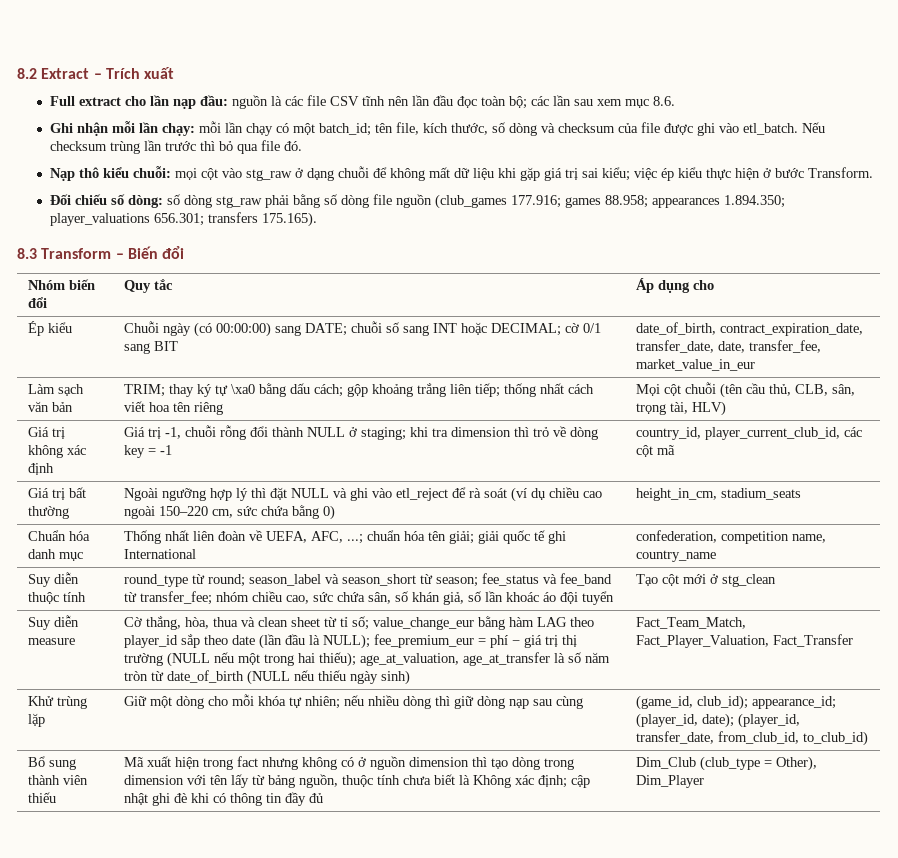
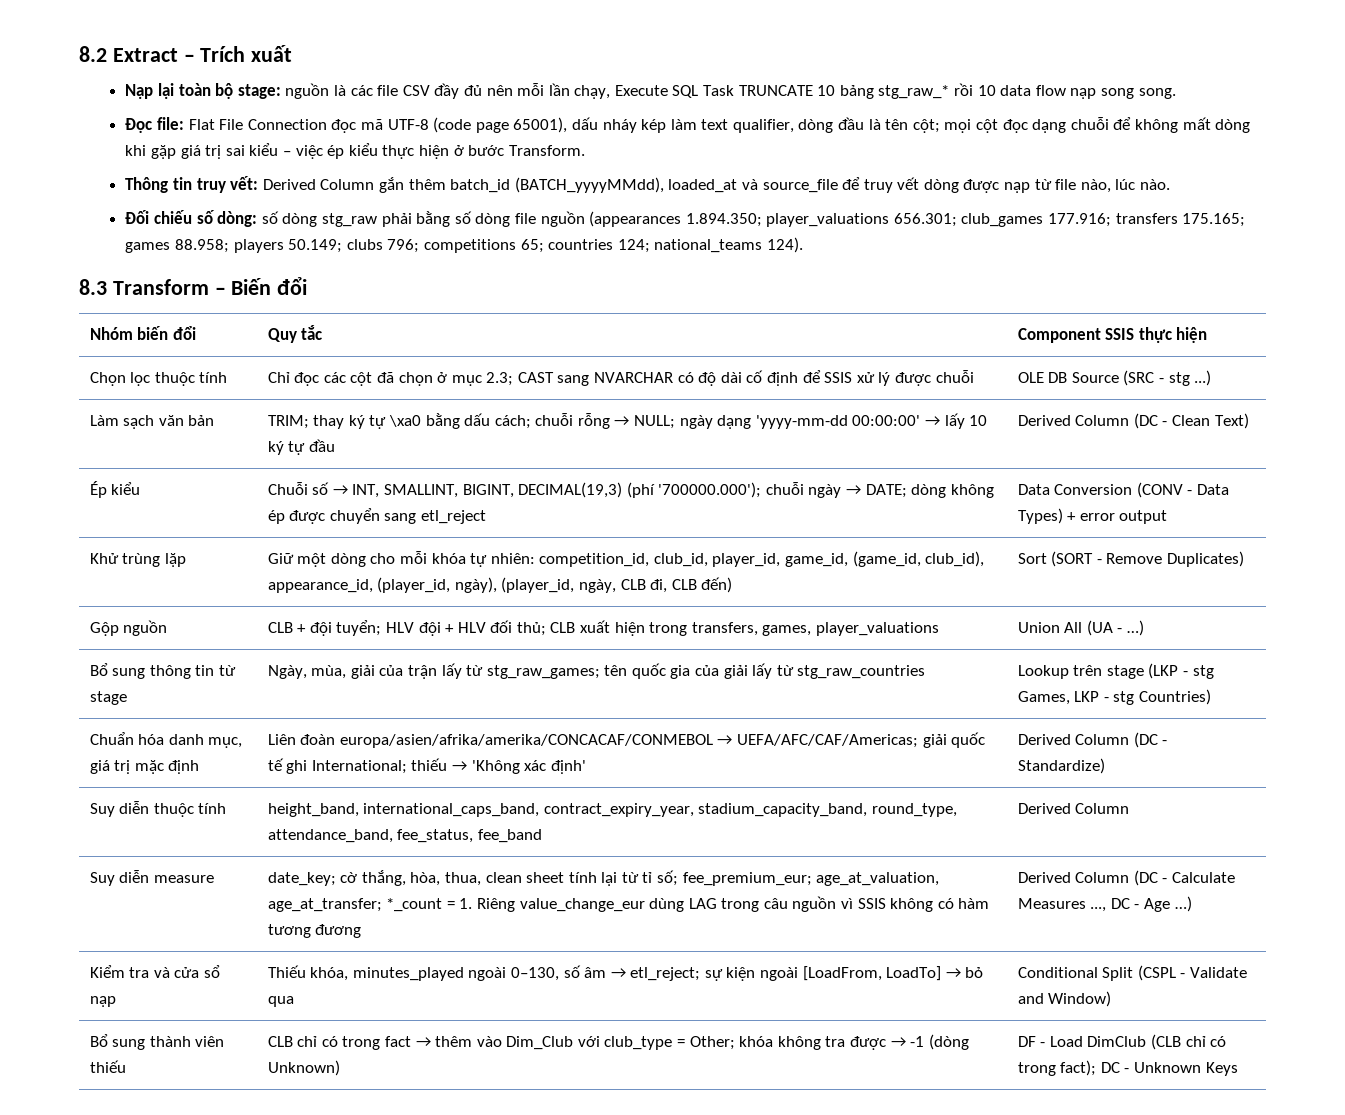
- Full extract cho lần nạp đầu: nguồn là các file CSV tĩnh nên lần đầu đọc toàn bộ; các lần sau xem mục 8.6.
- Ghi nhận mỗi lần chạy: mỗi lần chạy có một batch_id; tên file, kích thước, số dòng và checksum của file được ghi vào etl_batch. Nếu checksum trùng lần trước thì bỏ qua file đó.
- Nạp thô kiểu chuỗi: mọi cột vào stg_raw ở dạng chuỗi để không mất dữ liệu khi gặp giá trị sai kiểu; việc ép kiểu thực hiện ở bước Transform.
+ Nạp lại toàn bộ stage: nguồn là các file CSV đầy đủ nên mỗi lần chạy, Execute SQL Task TRUNCATE 10 bảng stg_raw_* rồi 10 data flow nạp song song.
+ Đọc file: Flat File Connection đọc mã UTF-8 (code page 65001), dấu nháy kép làm text qualifier, dòng đầu là tên cột; mọi cột đọc dạng chuỗi để không mất dòng khi gặp giá trị sai kiểu – việc ép kiểu thực hiện ở bước Transform.
+ Thông tin truy vết: Derived Column gắn thêm batch_id (BATCH_yyyyMMdd), loaded_at và source_file để truy vết dòng được nạp từ file nào, lúc nào.
- Đối chiếu số dòng: số dòng stg_raw phải bằng số dòng file nguồn (club_games 177.916; games 88.958; appearances 1.894.350; player_valuations 656.301; transfers 175.165).
+ Đối chiếu số dòng: số dòng stg_raw phải bằng số dòng file nguồn (appearances 1.894.350; player_valuations 656.301; club_games 177.916; transfers 175.165; games 88.958; players 50.149; clubs 796; competitions 65; countries 124; national_teams 124).
- Nhóm biến đổi | Quy tắc | Áp dụng cho
- Ép kiểu | Chuỗi ngày (có 00:00:00) sang DATE; chuỗi số sang INT hoặc DECIMAL; cờ 0/1 sang BIT | date_of_birth, contract_expiration_date, transfer_date, date, transfer_fee, market_value_in_eur
+ Nhóm biến đổi | Quy tắc | Component SSIS thực hiện
+ Chọn lọc thuộc tính | Chỉ đọc các cột đã chọn ở mục 2.3; CAST sang NVARCHAR có độ dài cố định để SSIS xử lý được chuỗi | OLE DB Source (SRC - stg ...)
- Làm sạch văn bản | TRIM; thay ký tự \xa0 bằng dấu cách; gộp khoảng trắng liên tiếp; thống nhất cách viết hoa tên riêng | Mọi cột chuỗi (tên cầu thủ, CLB, sân, trọng tài, HLV)
- Giá trị không xác định | Giá trị -1, chuỗi rỗng đổi thành NULL ở staging; khi tra dimension thì trỏ về dòng key = -1 | country_id, player_current_club_id, các cột mã
- Giá trị bất thường | Ngoài ngưỡng hợp lý thì đặt NULL và ghi vào etl_reject để rà soát (ví dụ chiều cao ngoài 150–220 cm, sức chứa bằng 0) | height_in_cm, stadium_seats
- Chuẩn hóa danh mục | Thống nhất liên đoàn về UEFA, AFC, ...; chuẩn hóa tên giải; giải quốc tế ghi International | confederation, competition name, country_name
- Suy diễn thuộc tính | round_type từ round; season_label và season_short từ season; fee_status và fee_band từ transfer_fee; nhóm chiều cao, sức chứa sân, số khán giả, số lần khoác áo đội tuyển | Tạo cột mới ở stg_clean
- Suy diễn measure | Cờ thắng, hòa, thua và clean sheet từ tỉ số; value_change_eur bằng hàm LAG theo player_id sắp theo date (lần đầu là NULL); fee_premium_eur = phí − giá trị thị trường (NULL nếu một trong hai thiếu); age_at_valuation, age_at_transfer là số năm tròn từ date_of_birth (NULL nếu thiếu ngày sinh) | Fact_Team_Match, Fact_Player_Valuation, Fact_Transfer
+ Làm sạch văn bản | TRIM; thay ký tự \xa0 bằng dấu cách; chuỗi rỗng → NULL; ngày dạng 'yyyy-mm-dd 00:00:00' → lấy 10 ký tự đầu | Derived Column (DC - Clean Text)
+ Ép kiểu | Chuỗi số → INT, SMALLINT, BIGINT, DECIMAL(19,3) (phí '700000.000'); chuỗi ngày → DATE; dòng không ép được chuyển sang etl_reject | Data Conversion (CONV - Data Types) + error output
- Khử trùng lặp | Giữ một dòng cho mỗi khóa tự nhiên; nếu nhiều dòng thì giữ dòng nạp sau cùng | (game_id, club_id); appearance_id; (player_id, date); (player_id, transfer_date, from_club_id, to_club_id)
+ Khử trùng lặp | Giữ một dòng cho mỗi khóa tự nhiên: competition_id, club_id, player_id, game_id, (game_id, club_id), appearance_id, (player_id, ngày), (player_id, ngày, CLB đi, CLB đến) | Sort (SORT - Remove Duplicates)
+ Gộp nguồn | CLB + đội tuyển; HLV đội + HLV đối thủ; CLB xuất hiện trong transfers, games, player_valuations | Union All (UA - …)
+ Bổ sung thông tin từ stage | Ngày, mùa, giải của trận lấy từ stg_raw_games; tên quốc gia của giải lấy từ stg_raw_countries | Lookup trên stage (LKP - stg Games, LKP - stg Countries)
+ Chuẩn hóa danh mục, giá trị mặc định | Liên đoàn europa/asien/afrika/amerika/CONCACAF/CONMEBOL → UEFA/AFC/CAF/Americas; giải quốc tế ghi International; thiếu → 'Không xác định' | Derived Column (DC - Standardize)
+ Suy diễn thuộc tính | height_band, international_caps_band, contract_expiry_year, stadium_capacity_band, round_type, attendance_band, fee_status, fee_band | Derived Column
+ Suy diễn measure | date_key; cờ thắng, hòa, thua, clean sheet tính lại từ tỉ số; fee_premium_eur; age_at_valuation, age_at_transfer; *_count = 1. Riêng value_change_eur dùng LAG trong câu nguồn vì SSIS không có hàm tương đương | Derived Column (DC - Calculate Measures ..., DC - Age …)
+ Kiểm tra và cửa sổ nạp | Thiếu khóa, minutes_played ngoài 0–130, số âm → etl_reject; sự kiện ngoài [LoadFrom, LoadTo] → bỏ qua | Conditional Split (CSPL - Validate and Window)
- Mã xuất hiện trong fact nhưng không có ở nguồn dimension thì tạo dòng trong dimension với tên lấy từ bảng nguồn, thuộc tính chưa biết là Không xác định; cập nhật ghi đè khi có thông tin đầy đủ | Dim_Club (club_type = Other), Dim_Player
+ CLB chỉ có trong fact → thêm vào Dim_Club với club_type = Other; khóa không tra được → -1 (dòng Unknown) | DF - Load DimClub (CLB chỉ có trong fact); DC - Unknown Keys

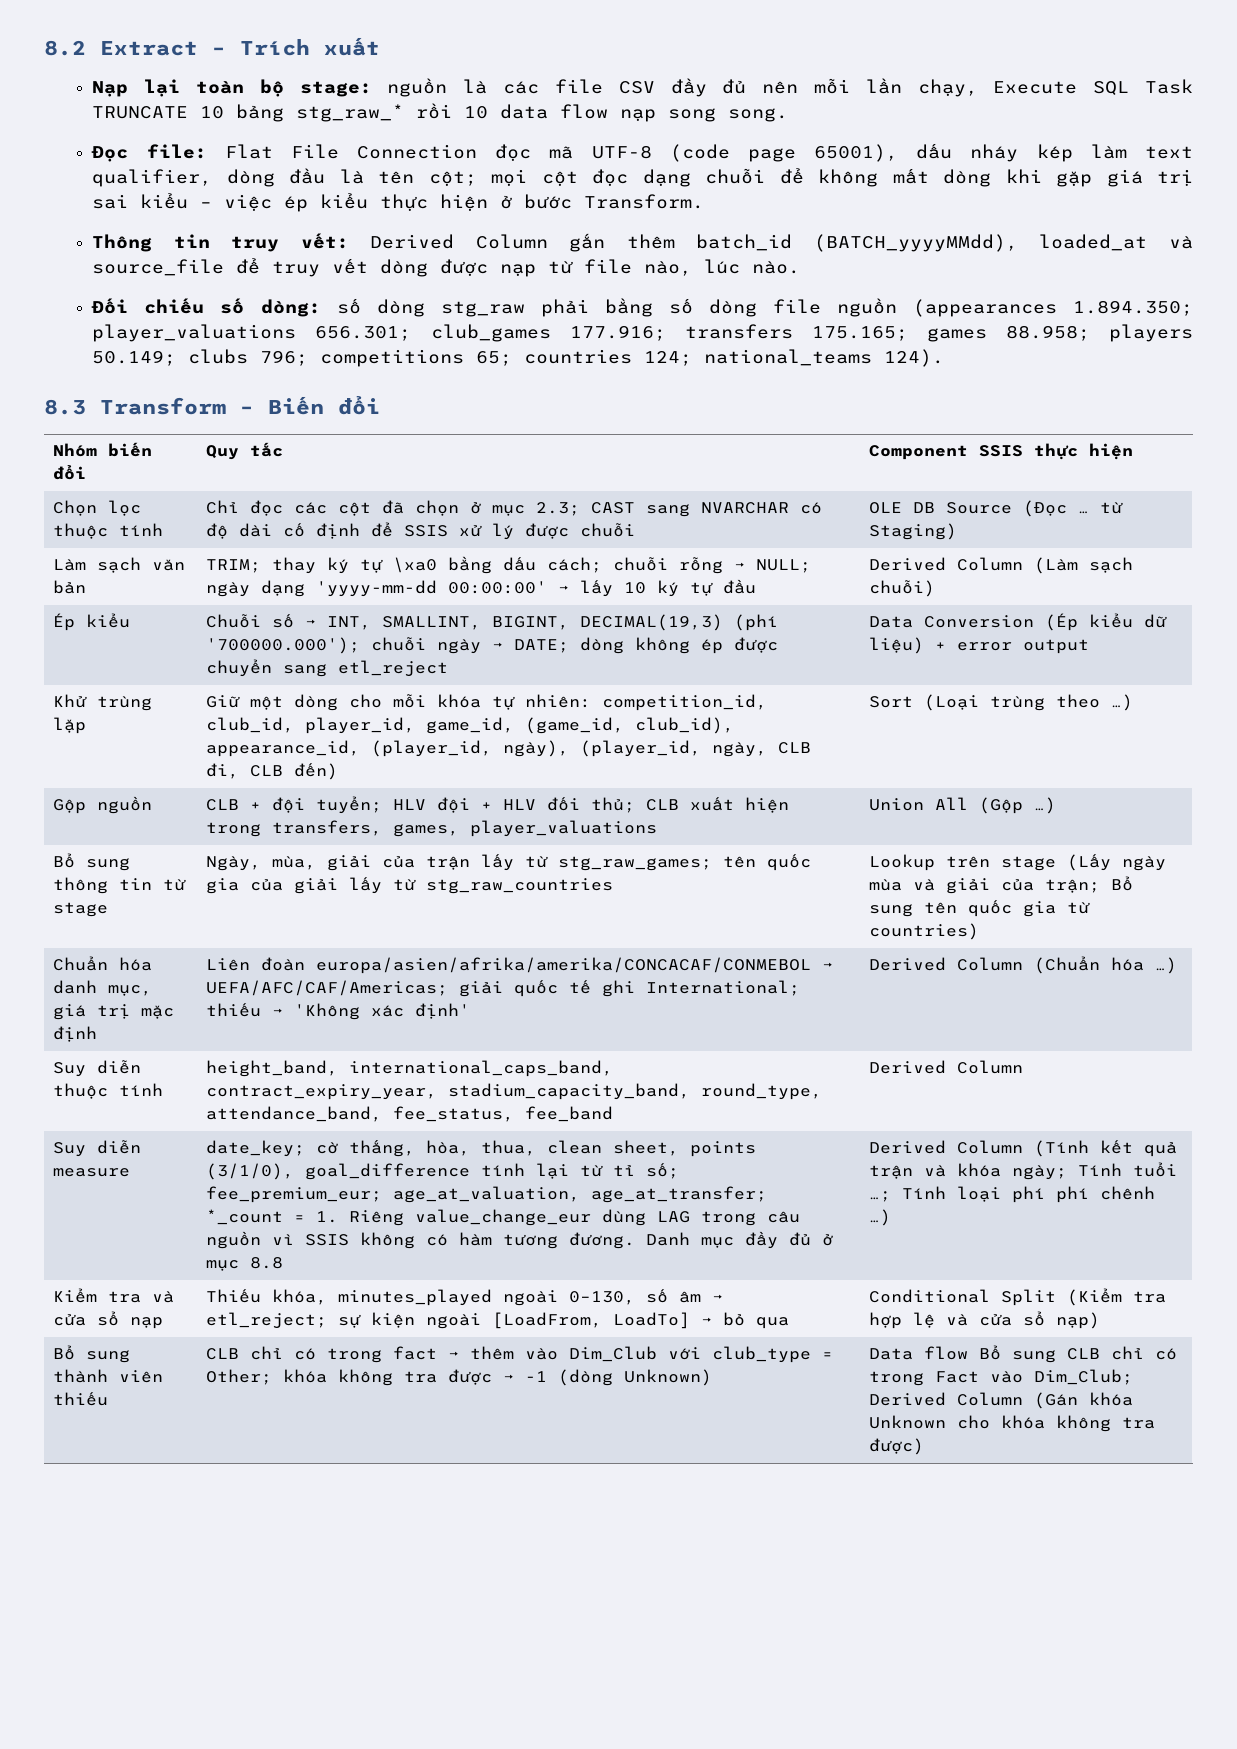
- Chọn lọc thuộc tính | Chỉ đọc các cột đã chọn ở mục 2.3; CAST sang NVARCHAR có độ dài cố định để SSIS xử lý được chuỗi | OLE DB Source (SRC - stg ...)
+ Chọn lọc thuộc tính | Chỉ đọc các cột đã chọn ở mục 2.3; CAST sang NVARCHAR có độ dài cố định để SSIS xử lý được chuỗi | OLE DB Source (Đọc … từ Staging)
- Làm sạch văn bản | TRIM; thay ký tự \xa0 bằng dấu cách; chuỗi rỗng → NULL; ngày dạng 'yyyy-mm-dd 00:00:00' → lấy 10 ký tự đầu | Derived Column (DC - Clean Text)
+ Làm sạch văn bản | TRIM; thay ký tự \xa0 bằng dấu cách; chuỗi rỗng → NULL; ngày dạng 'yyyy-mm-dd 00:00:00' → lấy 10 ký tự đầu | Derived Column (Làm sạch chuỗi)
- Ép kiểu | Chuỗi số → INT, SMALLINT, BIGINT, DECIMAL(19,3) (phí '700000.000'); chuỗi ngày → DATE; dòng không ép được chuyển sang etl_reject | Data Conversion (CONV - Data Types) + error output
+ Ép kiểu | Chuỗi số → INT, SMALLINT, BIGINT, DECIMAL(19,3) (phí '700000.000'); chuỗi ngày → DATE; dòng không ép được chuyển sang etl_reject | Data Conversion (Ép kiểu dữ liệu) + error output
- Khử trùng lặp | Giữ một dòng cho mỗi khóa tự nhiên: competition_id, club_id, player_id, game_id, (game_id, club_id), appearance_id, (player_id, ngày), (player_id, ngày, CLB đi, CLB đến) | Sort (SORT - Remove Duplicates)
+ Khử trùng lặp | Giữ một dòng cho mỗi khóa tự nhiên: competition_id, club_id, player_id, game_id, (game_id, club_id), appearance_id, (player_id, ngày), (player_id, ngày, CLB đi, CLB đến) | Sort (Loại trùng theo …)
- Gộp nguồn | CLB + đội tuyển; HLV đội + HLV đối thủ; CLB xuất hiện trong transfers, games, player_valuations | Union All (UA - …)
+ Gộp nguồn | CLB + đội tuyển; HLV đội + HLV đối thủ; CLB xuất hiện trong transfers, games, player_valuations | Union All (Gộp …)
- Bổ sung thông tin từ stage | Ngày, mùa, giải của trận lấy từ stg_raw_games; tên quốc gia của giải lấy từ stg_raw_countries | Lookup trên stage (LKP - stg Games, LKP - stg Countries)
+ Bổ sung thông tin từ stage | Ngày, mùa, giải của trận lấy từ stg_raw_games; tên quốc gia của giải lấy từ stg_raw_countries | Lookup trên stage (Lấy ngày mùa và giải của trận; Bổ sung tên quốc gia từ countries)
- Chuẩn hóa danh mục, giá trị mặc định | Liên đoàn europa/asien/afrika/amerika/CONCACAF/CONMEBOL → UEFA/AFC/CAF/Americas; giải quốc tế ghi International; thiếu → 'Không xác định' | Derived Column (DC - Standardize)
+ Chuẩn hóa danh mục, giá trị mặc định | Liên đoàn europa/asien/afrika/amerika/CONCACAF/CONMEBOL → UEFA/AFC/CAF/Americas; giải quốc tế ghi International; thiếu → 'Không xác định' | Derived Column (Chuẩn hóa …)
- date_key; cờ thắng, hòa, thua, clean sheet tính lại từ tỉ số; fee_premium_eur; age_at_valuation, age_at_transfer; *_count = 1. Riêng value_change_eur dùng LAG trong câu nguồn vì SSIS không có hàm tương đương | Derived Column (DC - Calculate Measures ..., DC - Age …)
+ date_key; cờ thắng, hòa, thua, clean sheet, points (3/1/0), goal_difference tính lại từ tỉ số; fee_premium_eur; age_at_valuation, age_at_transfer; *_count = 1. Riêng value_change_eur dùng LAG trong câu nguồn vì SSIS không có hàm tương đương. Danh mục đầy đủ ở mục 8.8 | Derived Column (Tính kết quả trận và khóa ngày; Tính tuổi …; Tính loại phí phí chênh …)
- Kiểm tra và cửa sổ nạp | Thiếu khóa, minutes_played ngoài 0–130, số âm → etl_reject; sự kiện ngoài [LoadFrom, LoadTo] → bỏ qua | Conditional Split (CSPL - Validate and Window)
+ Kiểm tra và cửa sổ nạp | Thiếu khóa, minutes_played ngoài 0–130, số âm → etl_reject; sự kiện ngoài [LoadFrom, LoadTo] → bỏ qua | Conditional Split (Kiểm tra hợp lệ và cửa sổ nạp)
- DF - Load DimClub (CLB chỉ có trong fact); DC - Unknown Keys
+ Data flow Bổ sung CLB chỉ có trong Fact vào Dim_Club; Derived Column (Gán khóa Unknown cho khóa không tra được)

